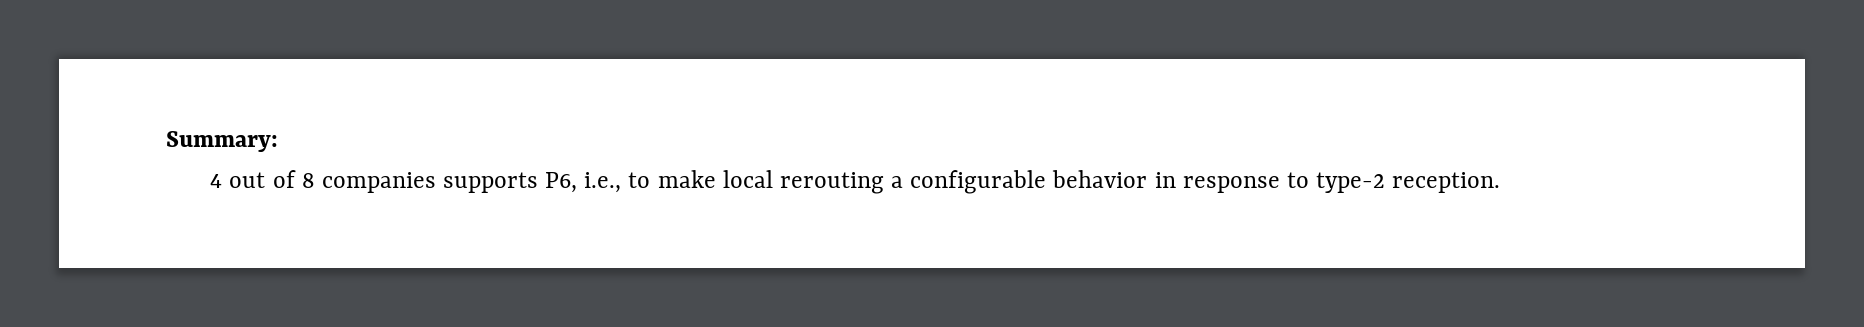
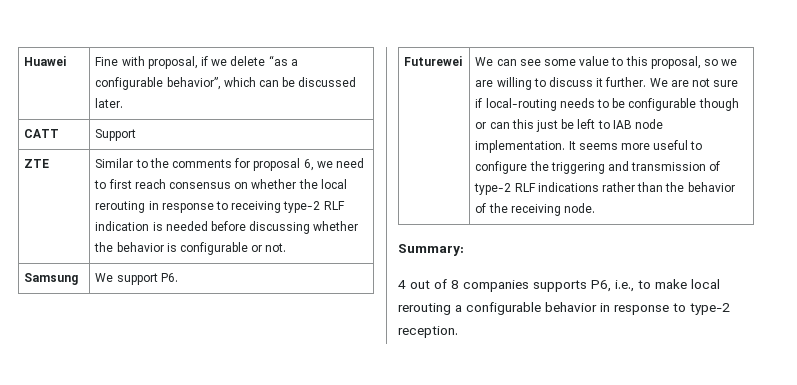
+ Huawei | Fine with proposal, if we delete “as a configurable behavior”, which can be discussed later.
+ CATT | Support
+ ZTE | Similar to the comments for proposal 6, we need to first reach consensus on whether the local rerouting in response to receiving type-2 RLF indication is needed before discussing whether the behavior is configurable or not.
+ Samsung | We support P6.
+ Futurewei | We can see some value to this proposal, so we are willing to discuss it further. We are not sure if local-routing needs to be configurable though or can this just be left to IAB node implementation. It seems more useful to configure the triggering and transmission of type-2 RLF indications rather than the behavior of the receiving node.

